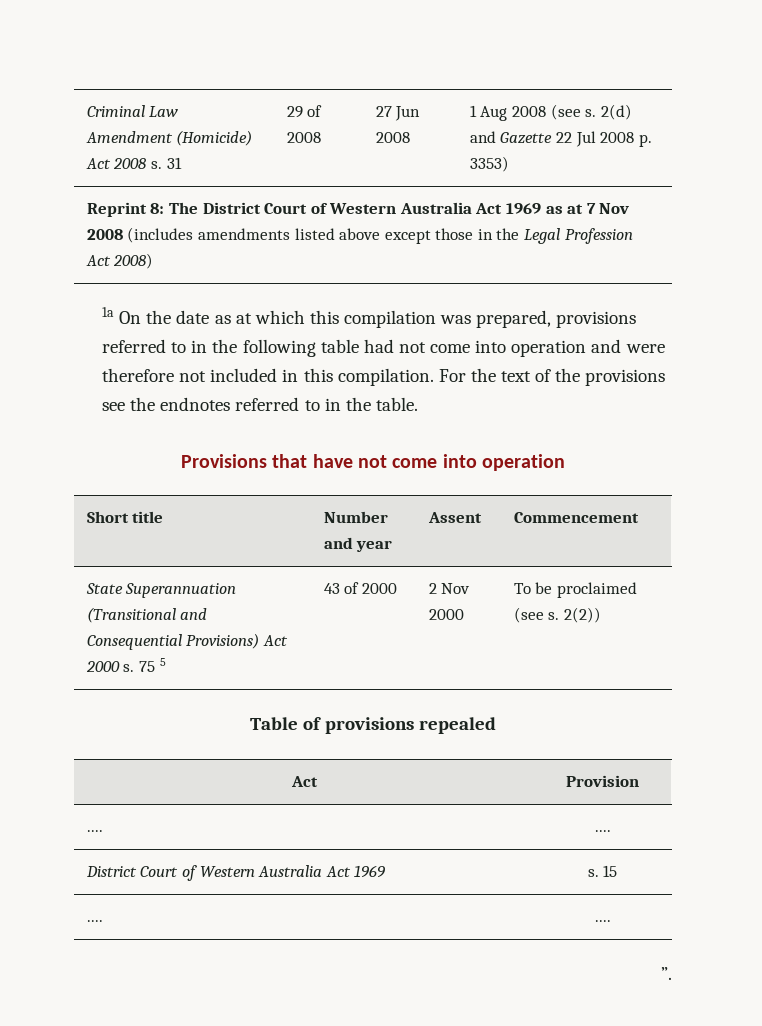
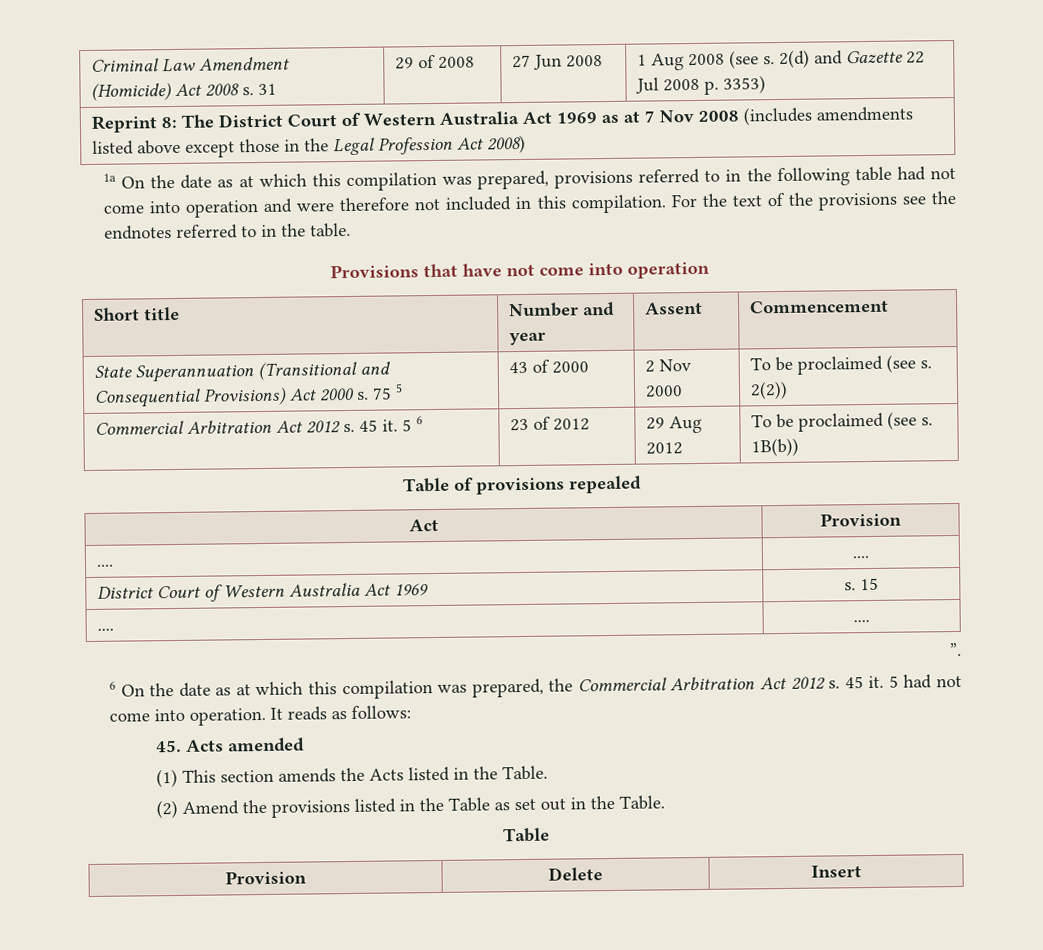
+ Commercial Arbitration Act 2012 s. 45 it. 5 6 | 23 of 2012 | 29 Aug 2012 | To be proclaimed (see s. 1B(b))
+ 6 On the date as at which this compilation was prepared, the Commercial Arbitration Act 2012 s. 45 it. 5 had not come into operation. It reads as follows:
+ 45. Acts amended
+ (1) This section amends the Acts listed in the Table.
+ (2) Amend the provisions listed in the Table as set out in the Table.
+ Table
+ Provision | Delete | Insert

